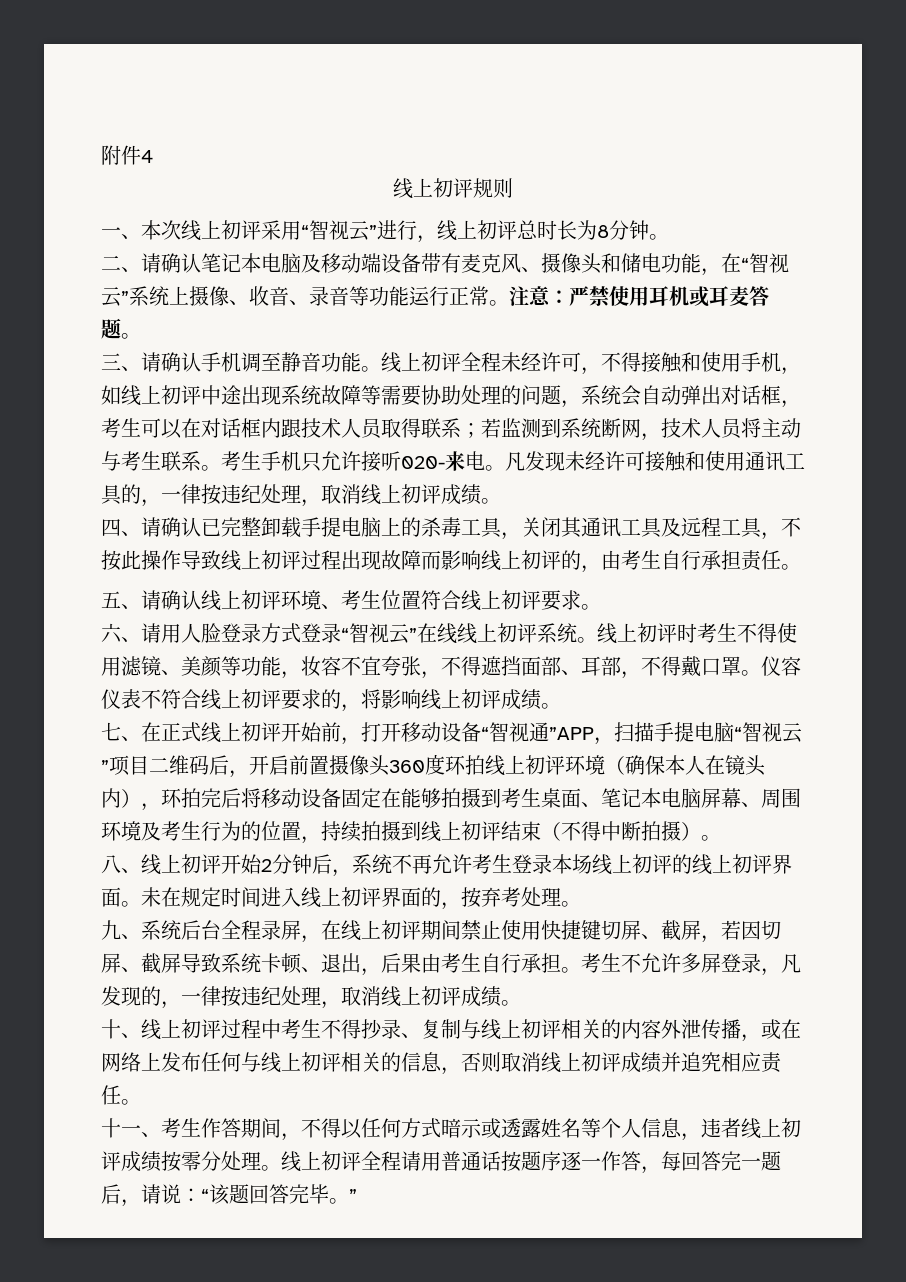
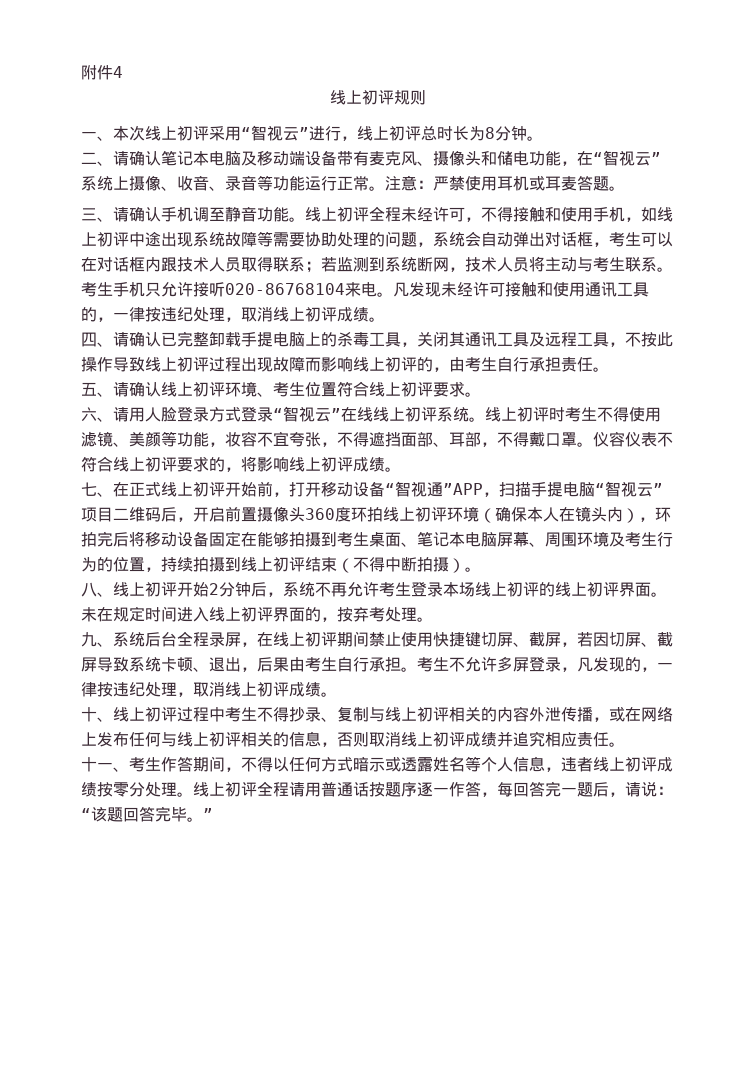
- 考生手机只允许接听020-来电。
+ 考生手机只允许接听020-86768104来电。

